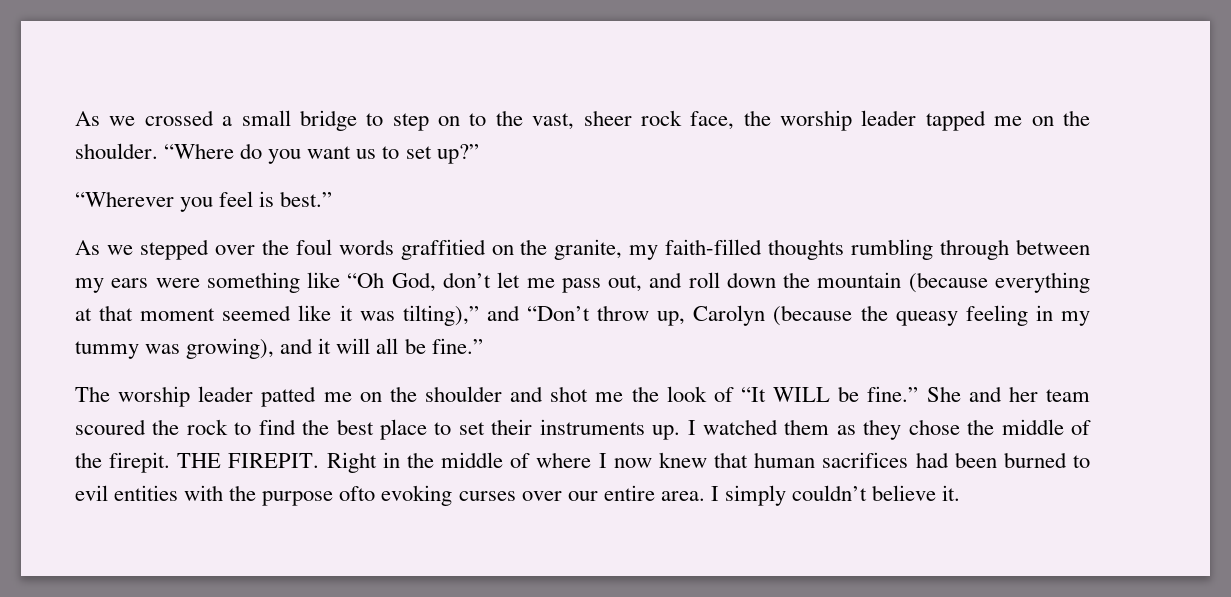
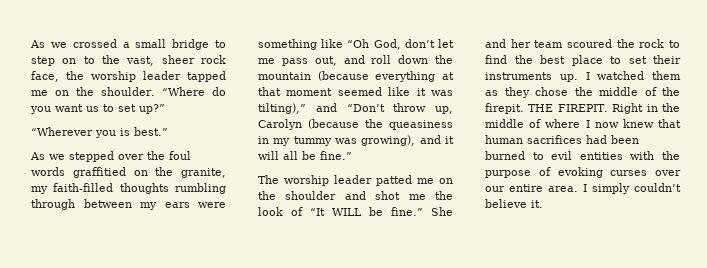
- “Wherever you feel is best.”
+ “Wherever you is best.”
- As we stepped over the foul words graffitied on the granite, my faith-filled thoughts rumbling through between my ears were something like “Oh God, don’t let me pass out, and roll down the mountain (because everything at that moment seemed like it was tilting),” and “Don’t throw up, Carolyn (because the queasy feeling in my tummy was growing), and it will all be fine.”
+ As we stepped over the foul words graffitied on the granite, my faith-filled thoughts rumbling through between my ears were something like “Oh God, don’t let me pass out, and roll down the mountain (because everything at that moment seemed like it was tilting),” and “Don’t throw up, Carolyn (because the queasiness in my tummy was growing), and it will all be fine.”
- Right in the middle of where I now knew that human sacrifices had been burned to evil entities with the purpose ofto evoking curses over our entire area.
+ Right in the middle of where I now knew that human sacrifices had been burned to evil entities with the purpose of evoking curses over our entire area.

